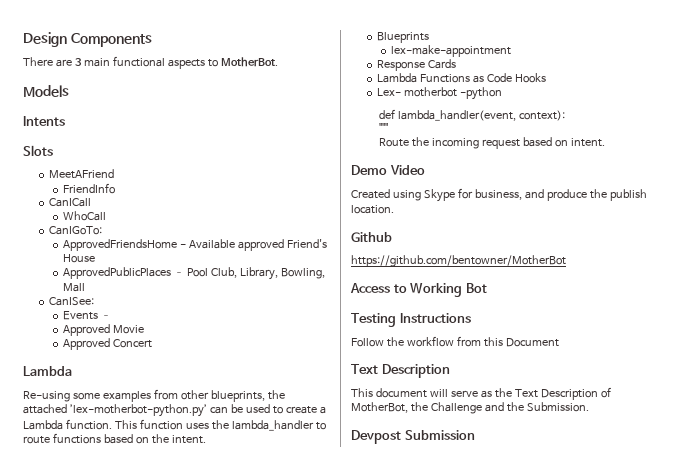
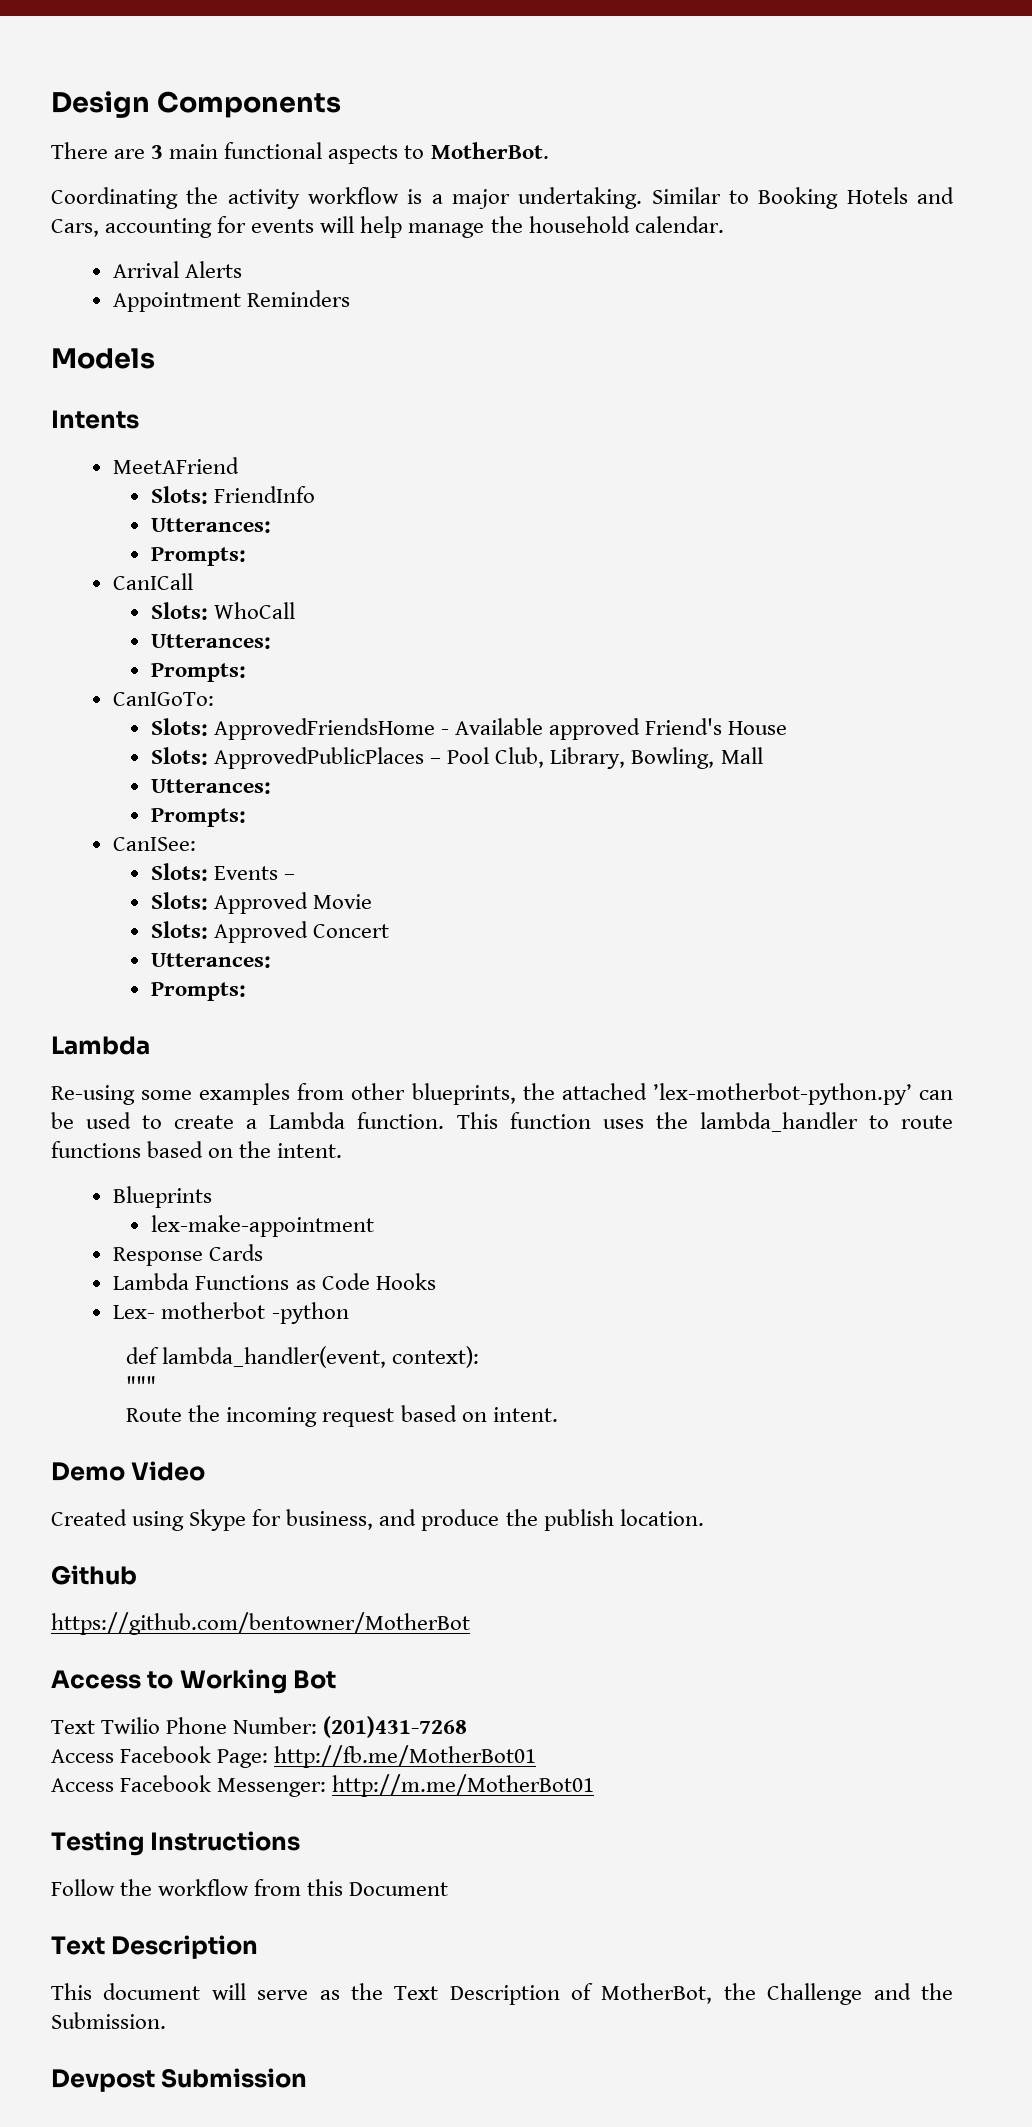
+ Coordinating the activity workflow is a major undertaking. Similar to Booking Hotels and Cars, accounting for events will help manage the household calendar.
+ Arrival Alerts
+ Appointment Reminders
- Slots
- FriendInfo
+ Slots: FriendInfo
+ Utterances:
+ Prompts:
- WhoCall
+ Slots: WhoCall
+ Utterances:
+ Prompts:
- ApprovedFriendsHome - Available approved Friend's House
+ Slots: ApprovedFriendsHome - Available approved Friend's House
- ApprovedPublicPlaces – Pool Club, Library, Bowling, Mall
+ Slots: ApprovedPublicPlaces – Pool Club, Library, Bowling, Mall
+ Utterances:
+ Prompts:
- Events –
+ Slots: Events –
- Approved Movie
+ Slots: Approved Movie
- Approved Concert
+ Slots: Approved Concert
+ Utterances:
+ Prompts:
+ Text Twilio Phone Number: (201)431-7268
+ Access Facebook Page: http://fb.me/MotherBot01
+ Access Facebook Messenger: http://m.me/MotherBot01

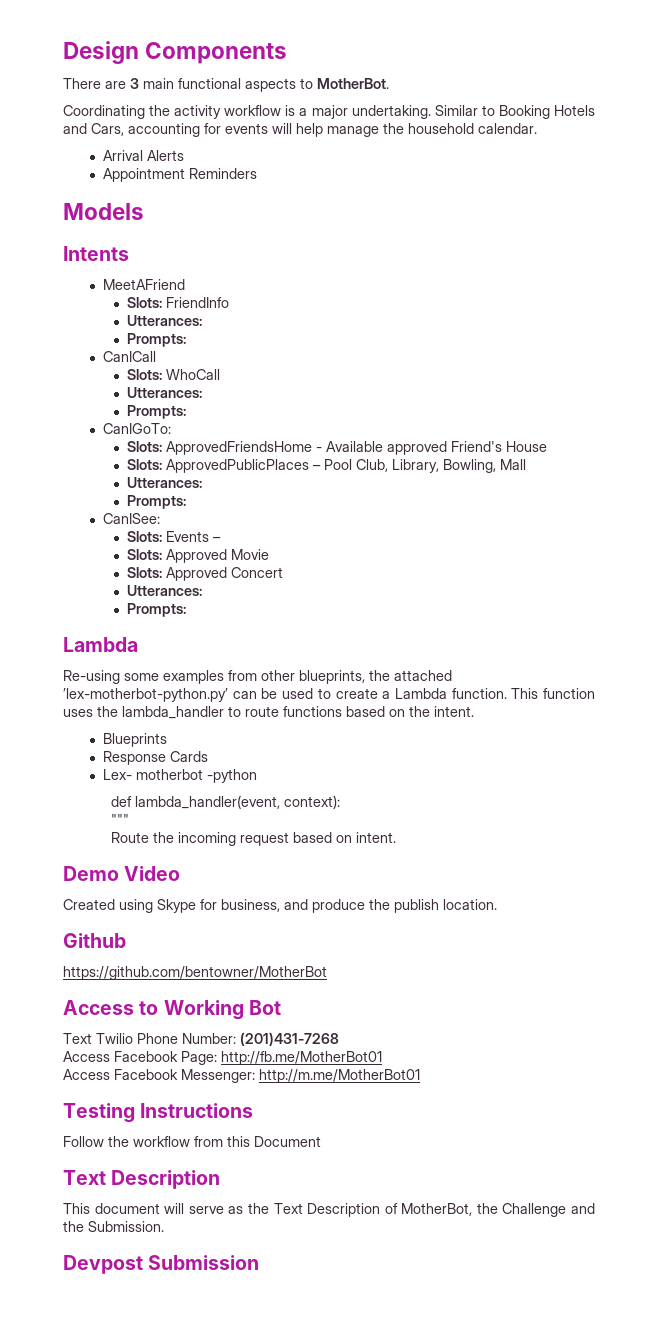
- lex-make-appointment
- Lambda Functions as Code Hooks

